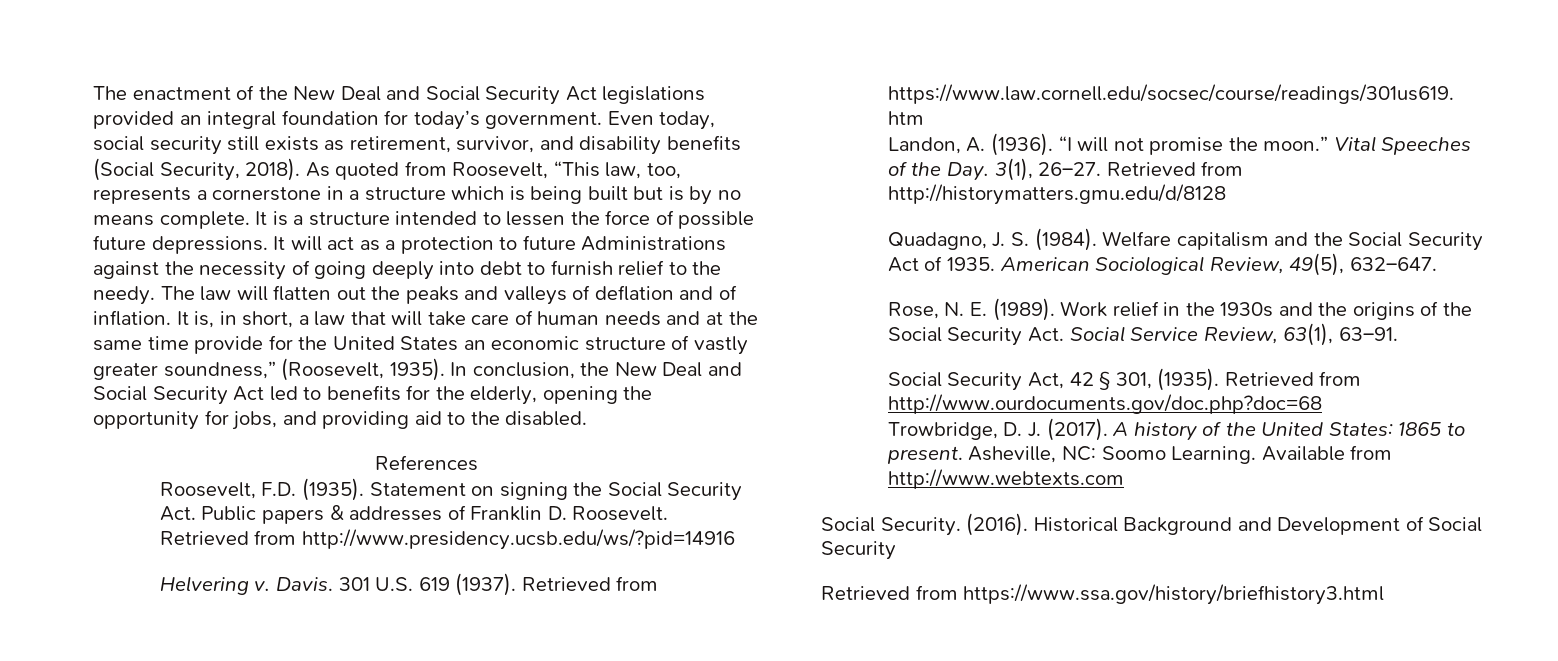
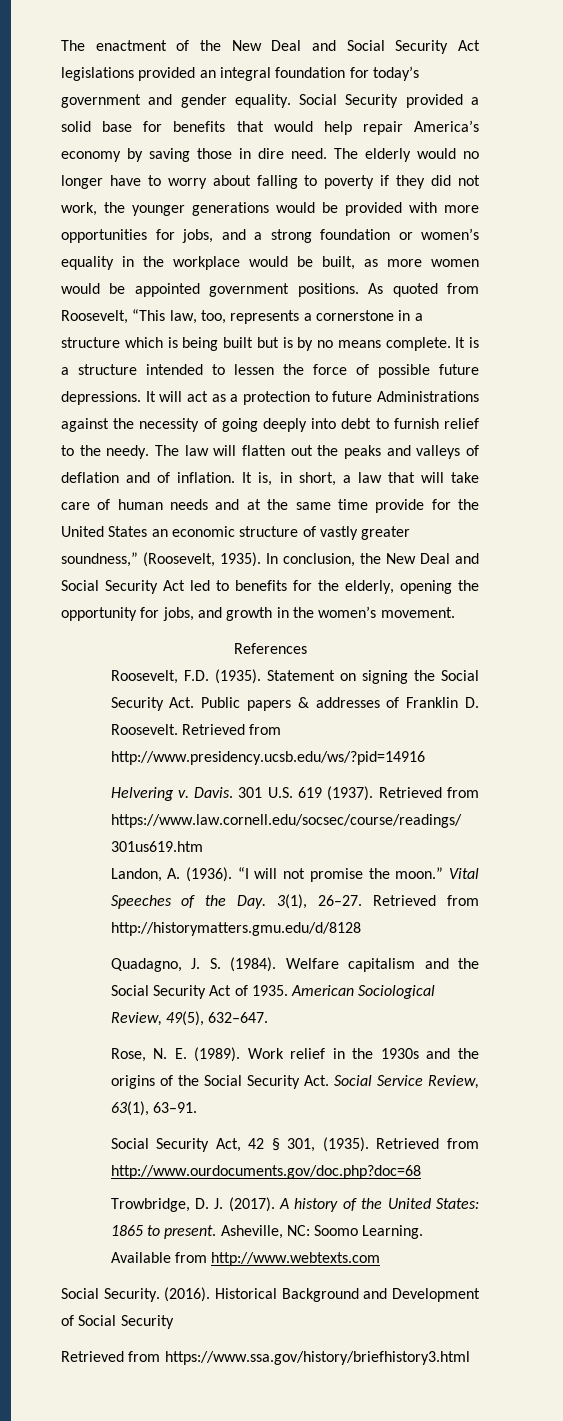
- The enactment of the New Deal and Social Security Act legislations provided an integral foundation for today’s government. Even today, social security still exists as retirement, survivor, and disability benefits (Social Security, 2018).
+ The enactment of the New Deal and Social Security Act legislations provided an integral foundation for today’s government and gender equality. Social Security provided a solid base for benefits that would help repair America’s economy by saving those in dire need. The elderly would no longer have to worry about falling to poverty if they did not work, the younger generations would be provided with more opportunities for jobs, and a strong foundation or women’s equality in the workplace would be built, as more women would be appointed government positions.
- In conclusion, the New Deal and Social Security Act led to benefits for the elderly, opening the opportunity for jobs, and providing aid to the disabled.
+ In conclusion, the New Deal and Social Security Act led to benefits for the elderly, opening the opportunity for jobs, and growth in the women’s movement.

